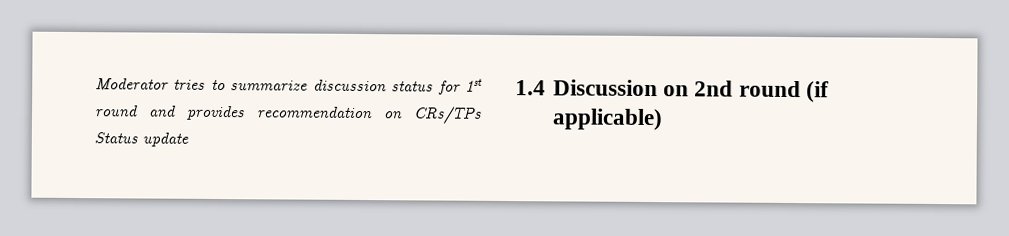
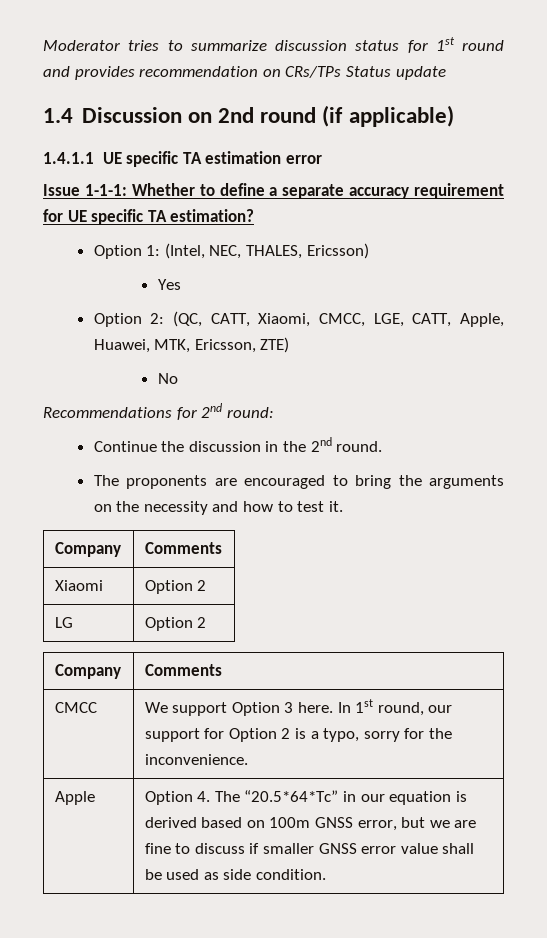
+ 1.4.1.1 UE specific TA estimation error
+ Issue 1-1-1: Whether to define a separate accuracy requirement for UE specific TA estimation?
+ Option 1: (Intel, NEC, THALES, Ericsson)
+ Yes
+ Option 2: (QC, CATT, Xiaomi, CMCC, LGE, CATT, Apple, Huawei, MTK, Ericsson, ZTE)
+ No
+ Recommendations for 2nd round:
+ Continue the discussion in the 2nd round.
+ The proponents are encouraged to bring the arguments on the necessity and how to test it.
+ Company | Comments
+ Xiaomi | Option 2
+ LG | Option 2
+ Company | Comments
+ CMCC | We support Option 3 here. In 1st round, our support for Option 2 is a typo, sorry for the inconvenience.
+ Apple | Option 4. The “20.5*64*Tc” in our equation is derived based on 100m GNSS error, but we are fine to discuss if smaller GNSS error value shall be used as side condition.

